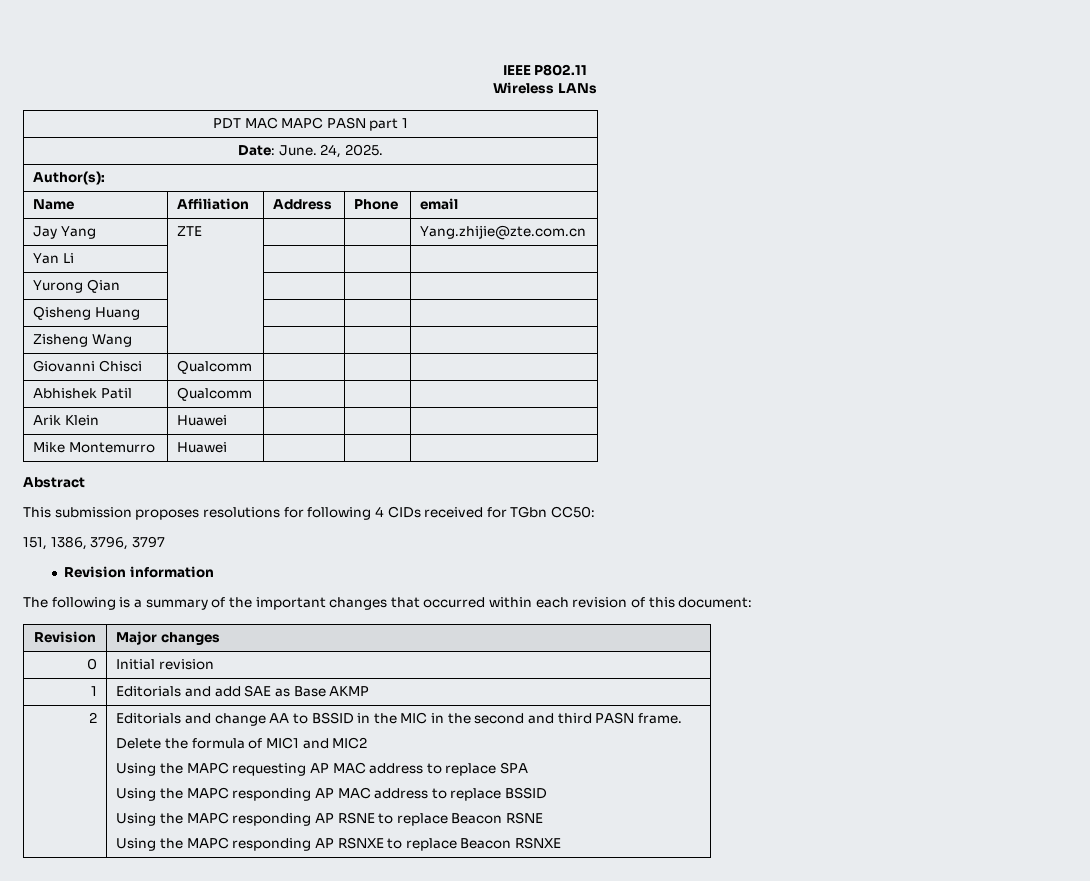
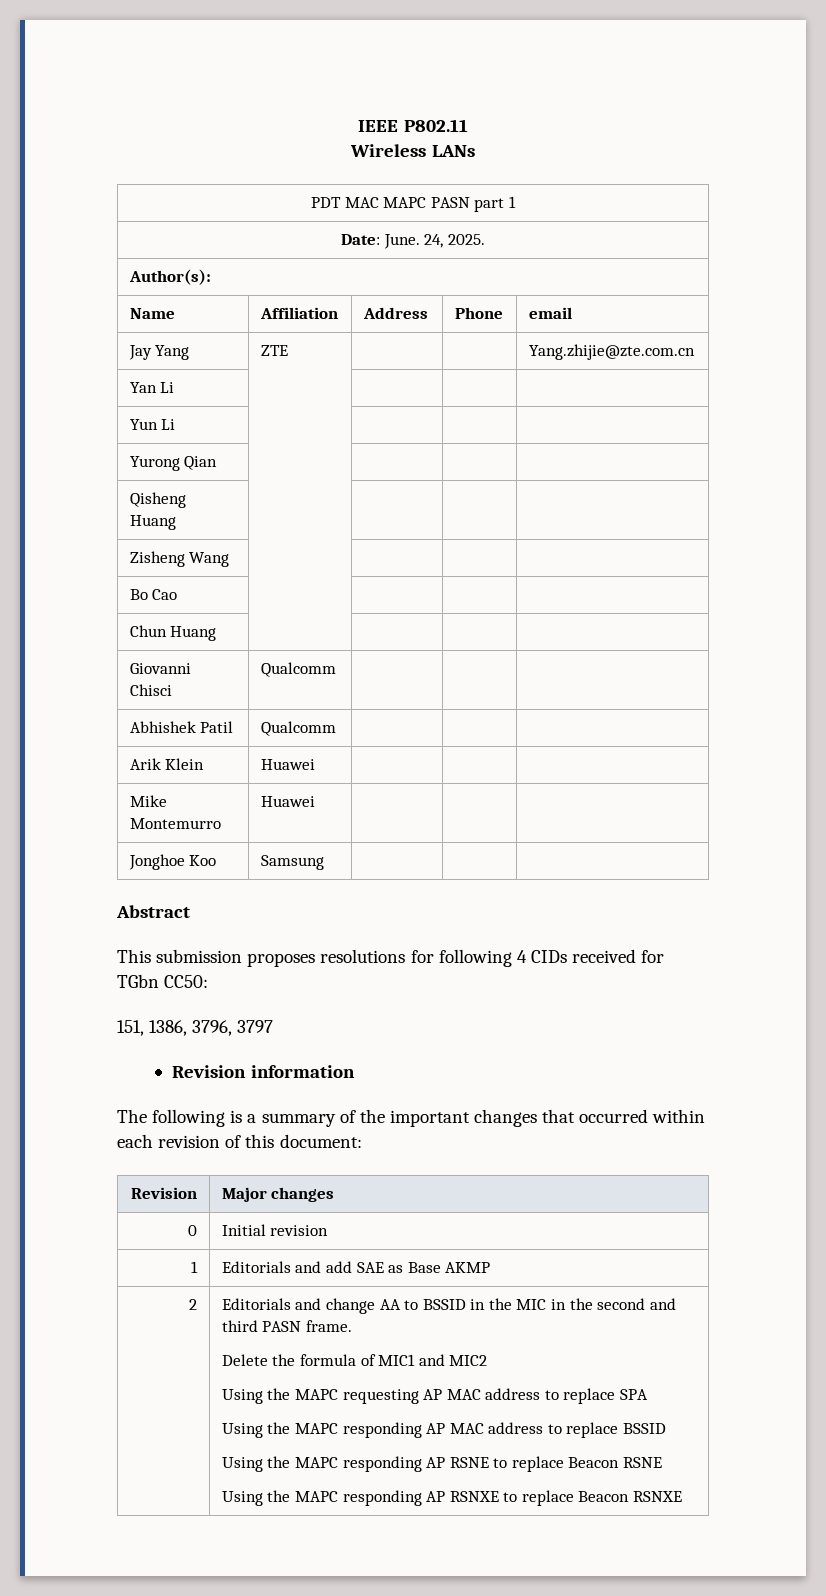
+ Yun Li | | | |
+ Bo Cao | | | |
+ Chun Huang | | | |
+ Jonghoe Koo | Samsung | | |

